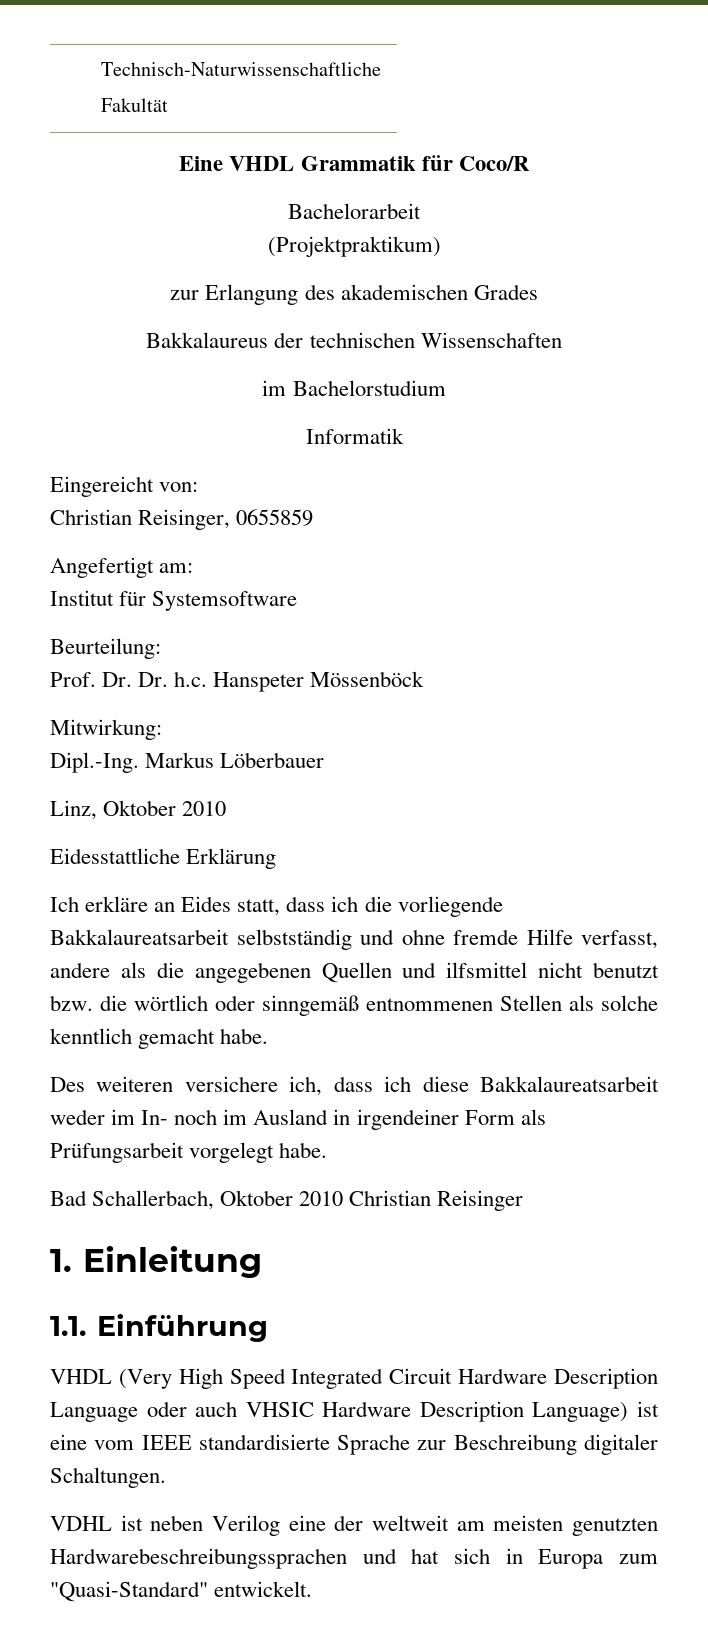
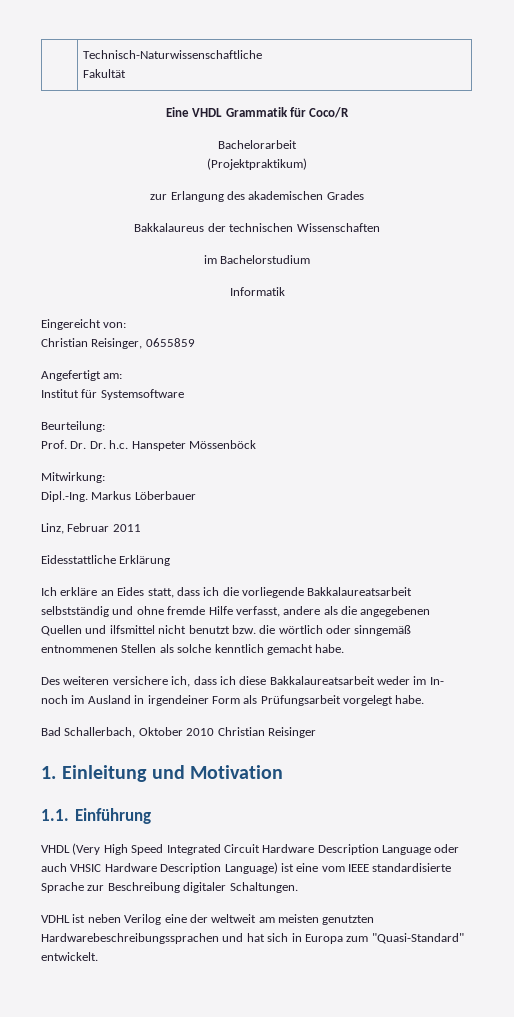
- Linz, Oktober 2010
+ Linz, Februar 2011
- 1. Einleitung
+ 1. Einleitung und Motivation

